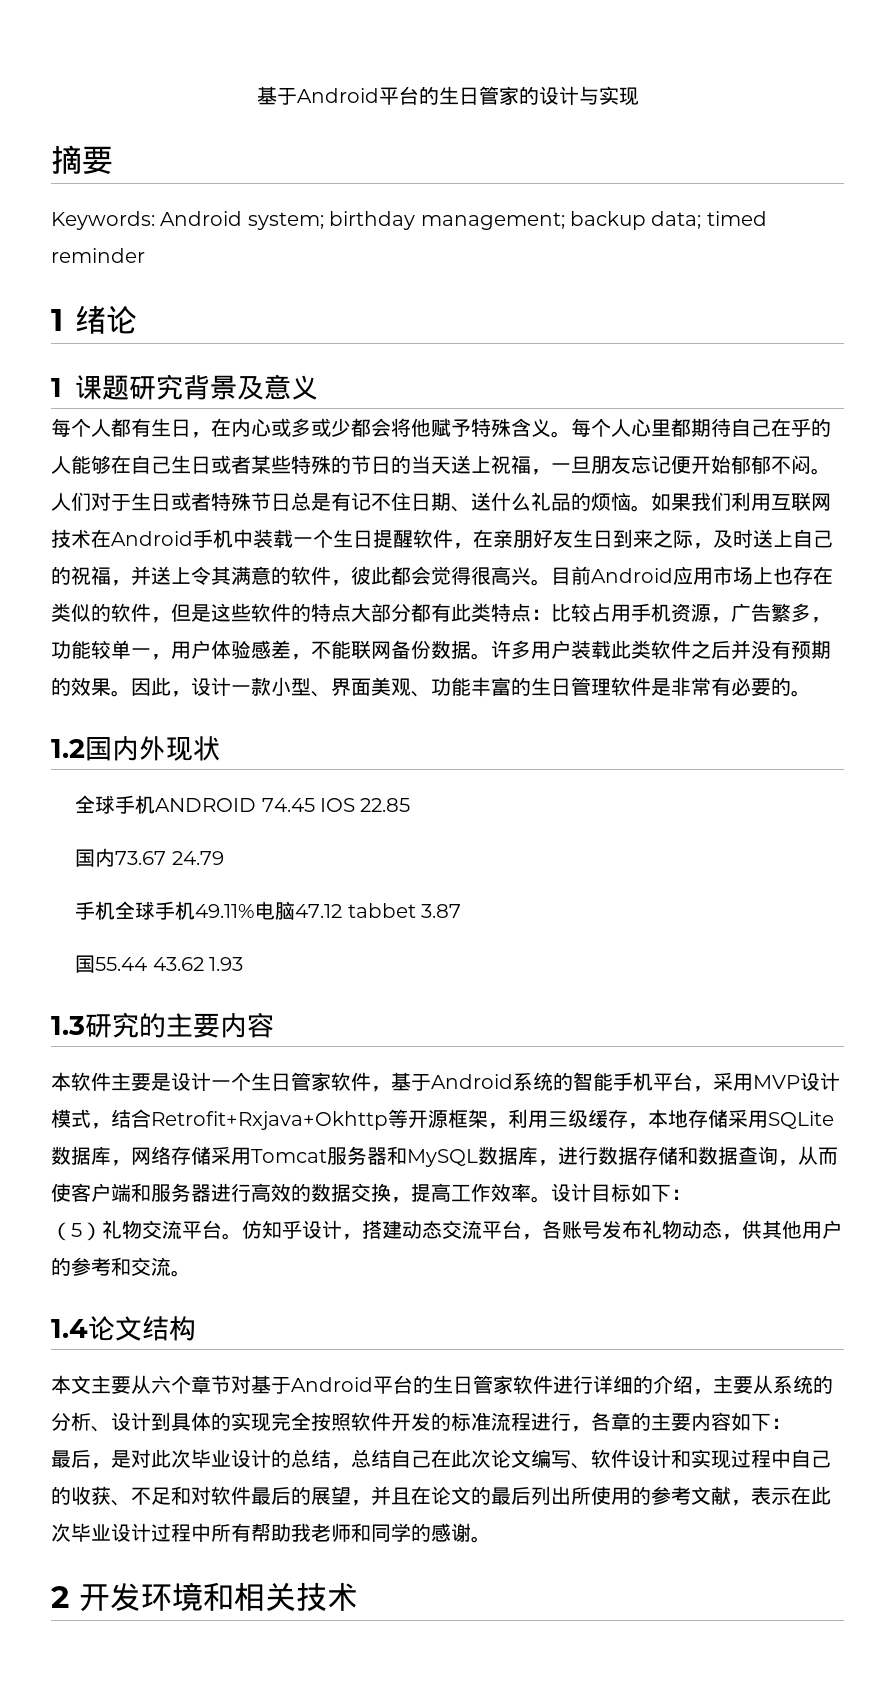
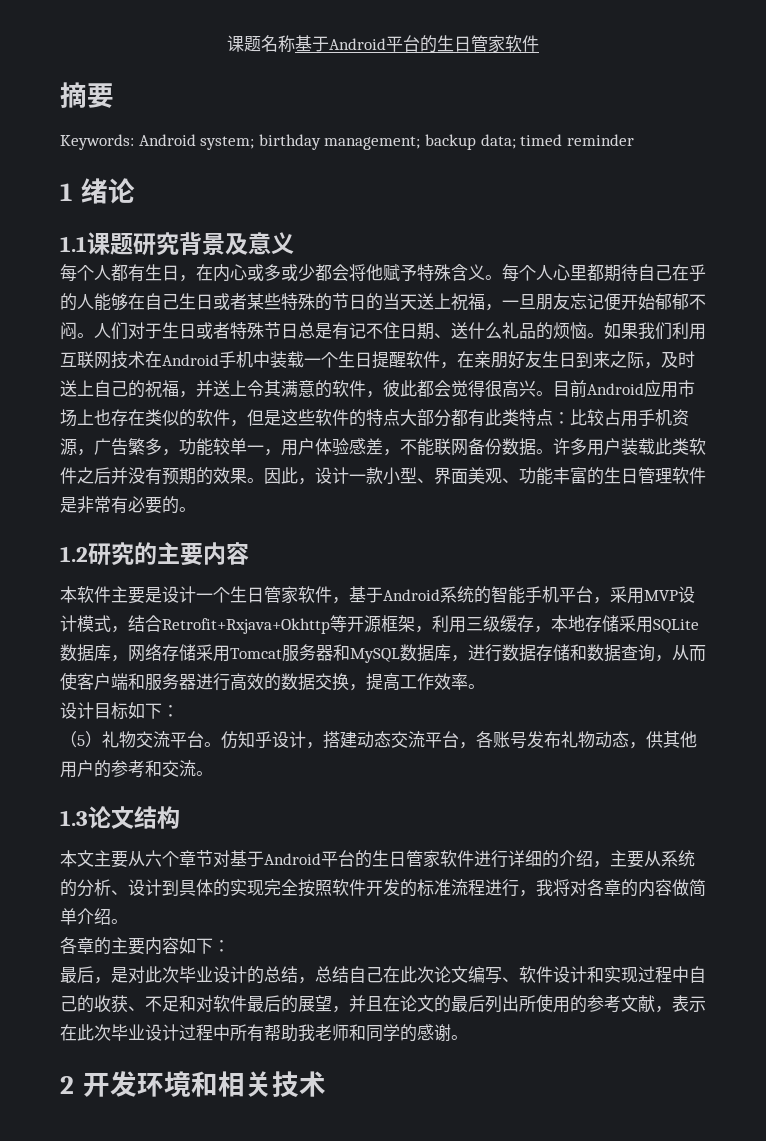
- 基于Android平台的生日管家的设计与实现
+ 课题名称基于Android平台的生日管家软件
- 1课题研究背景及意义
+ 1.1课题研究背景及意义
- 1.2国内外现状
- 全球手机ANDROID 74.45 IOS 22.85
- 国内73.67 24.79
- 手机全球手机49.11%电脑47.12 tabbet 3.87
- 国55.44 43.62 1.93
- 1.3研究的主要内容
+ 1.2研究的主要内容
- 本软件主要是设计一个生日管家软件，基于Android系统的智能手机平台，采用MVP设计模式，结合Retrofit+Rxjava+Okhttp等开源框架，利用三级缓存，本地存储采用SQLite数据库，网络存储采用Tomcat服务器和MySQL数据库，进行数据存储和数据查询，从而使客户端和服务器进行高效的数据交换，提高工作效率。设计目标如下：
+ 本软件主要是设计一个生日管家软件，基于Android系统的智能手机平台，采用MVP设计模式，结合Retrofit+Rxjava+Okhttp等开源框架，利用三级缓存，本地存储采用SQLite数据库，网络存储采用Tomcat服务器和MySQL数据库，进行数据存储和数据查询，从而使客户端和服务器进行高效的数据交换，提高工作效率。
+ 设计目标如下：
- 1.4论文结构
+ 1.3论文结构
- 本文主要从六个章节对基于Android平台的生日管家软件进行详细的介绍，主要从系统的分析、设计到具体的实现完全按照软件开发的标准流程进行，各章的主要内容如下：
+ 本文主要从六个章节对基于Android平台的生日管家软件进行详细的介绍，主要从系统的分析、设计到具体的实现完全按照软件开发的标准流程进行，我将对各章的内容做简单介绍。
+ 各章的主要内容如下：

